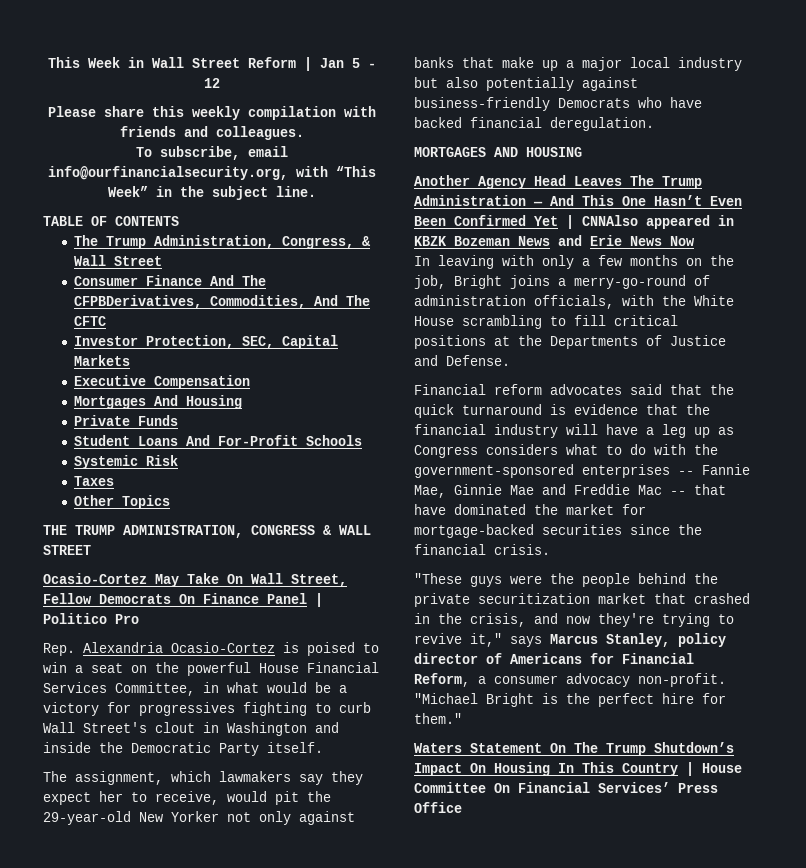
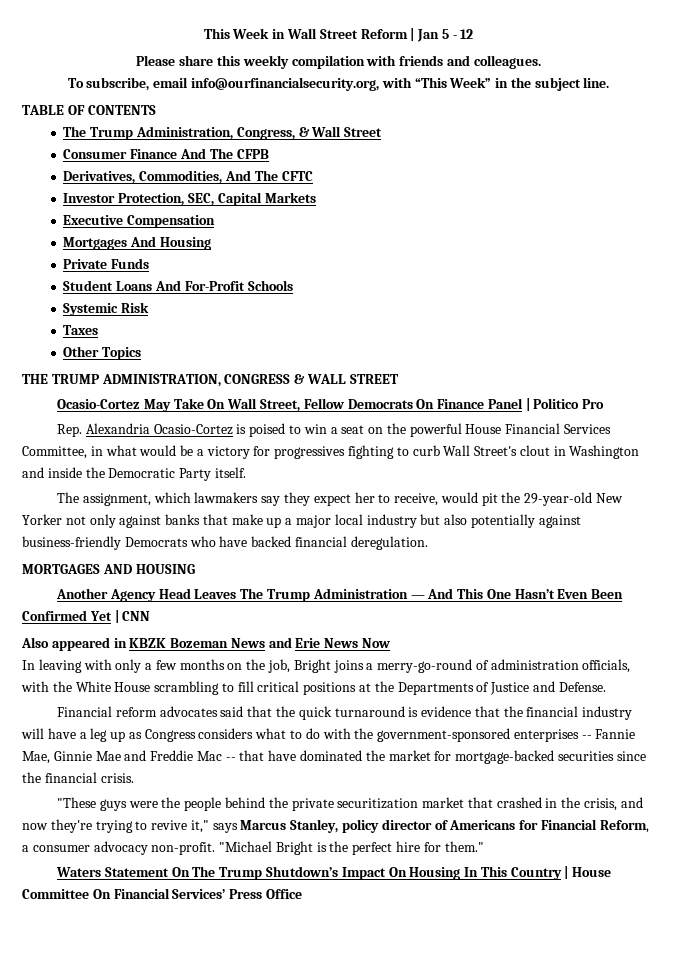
- Consumer Finance And The CFPBDerivatives, Commodities, And The CFTC
+ Consumer Finance And The CFPB
+ Derivatives, Commodities, And The CFTC
- Another Agency Head Leaves The Trump Administration — And This One Hasn’t Even Been Confirmed Yet | CNNAlso appeared in KBZK Bozeman News and Erie News Now
+ Another Agency Head Leaves The Trump Administration — And This One Hasn’t Even Been Confirmed Yet | CNN
+ Also appeared in KBZK Bozeman News and Erie News Now

